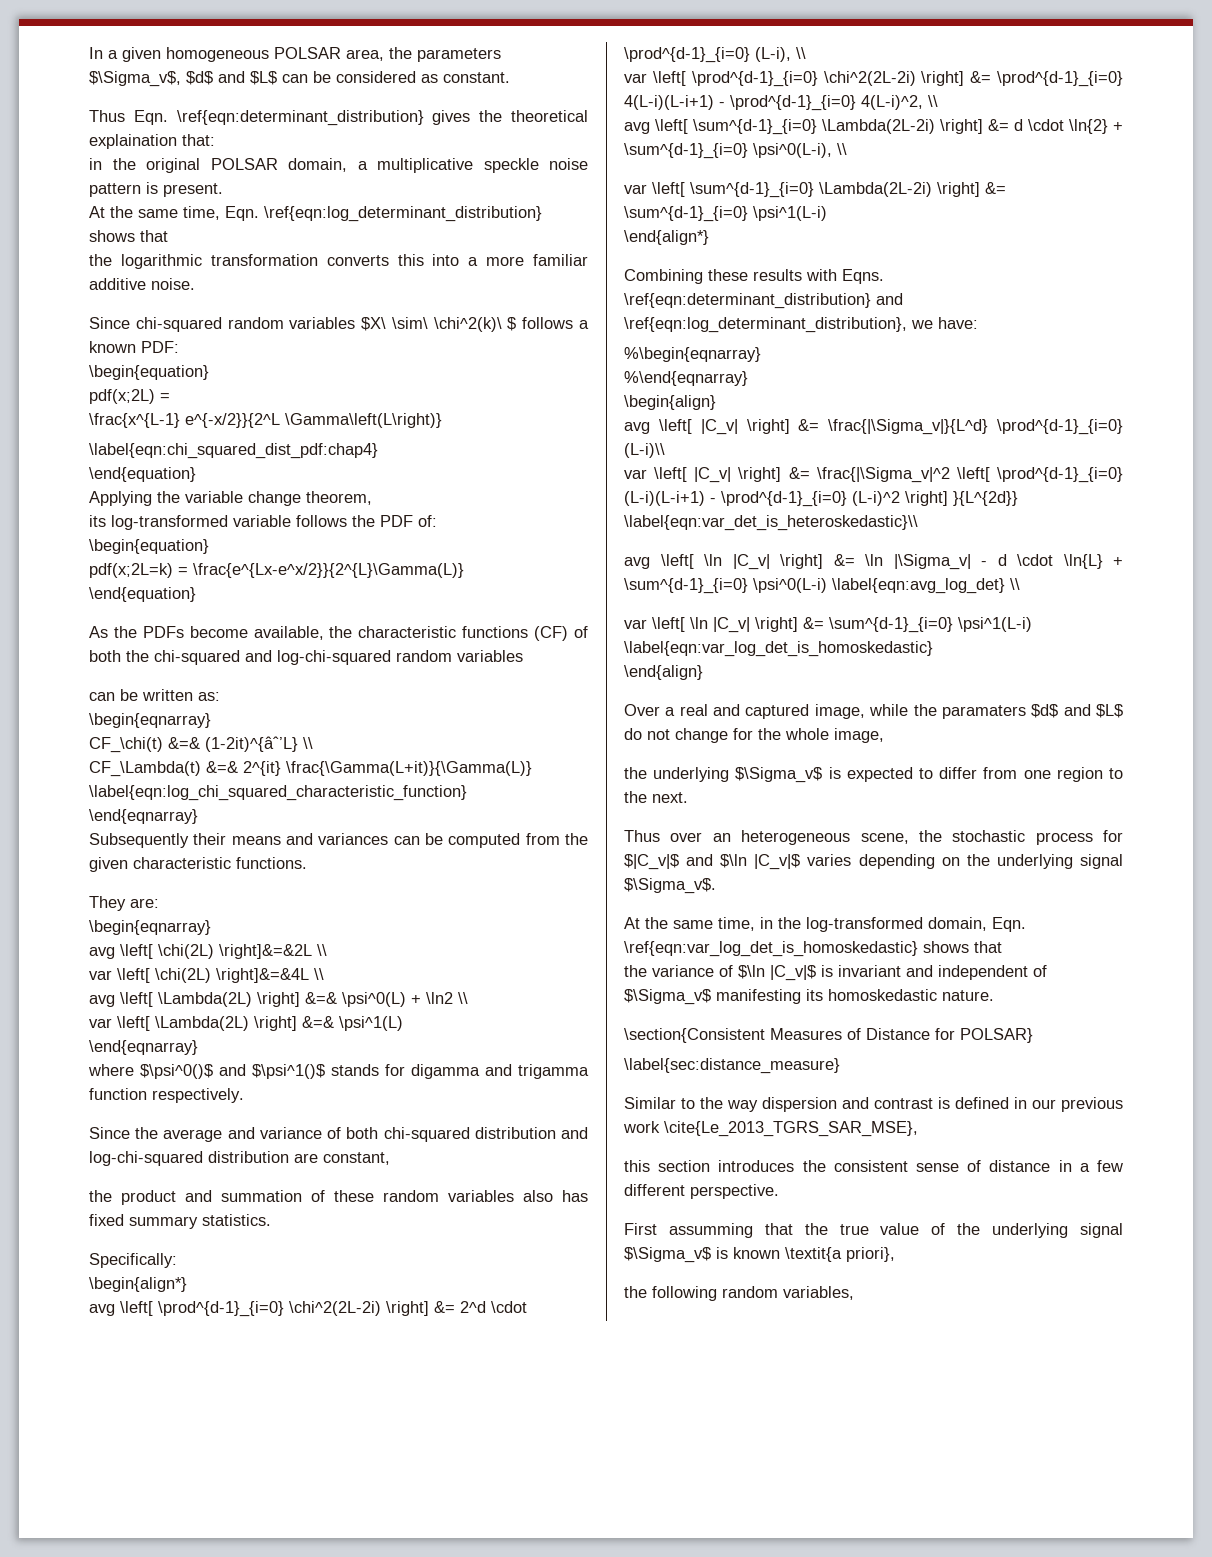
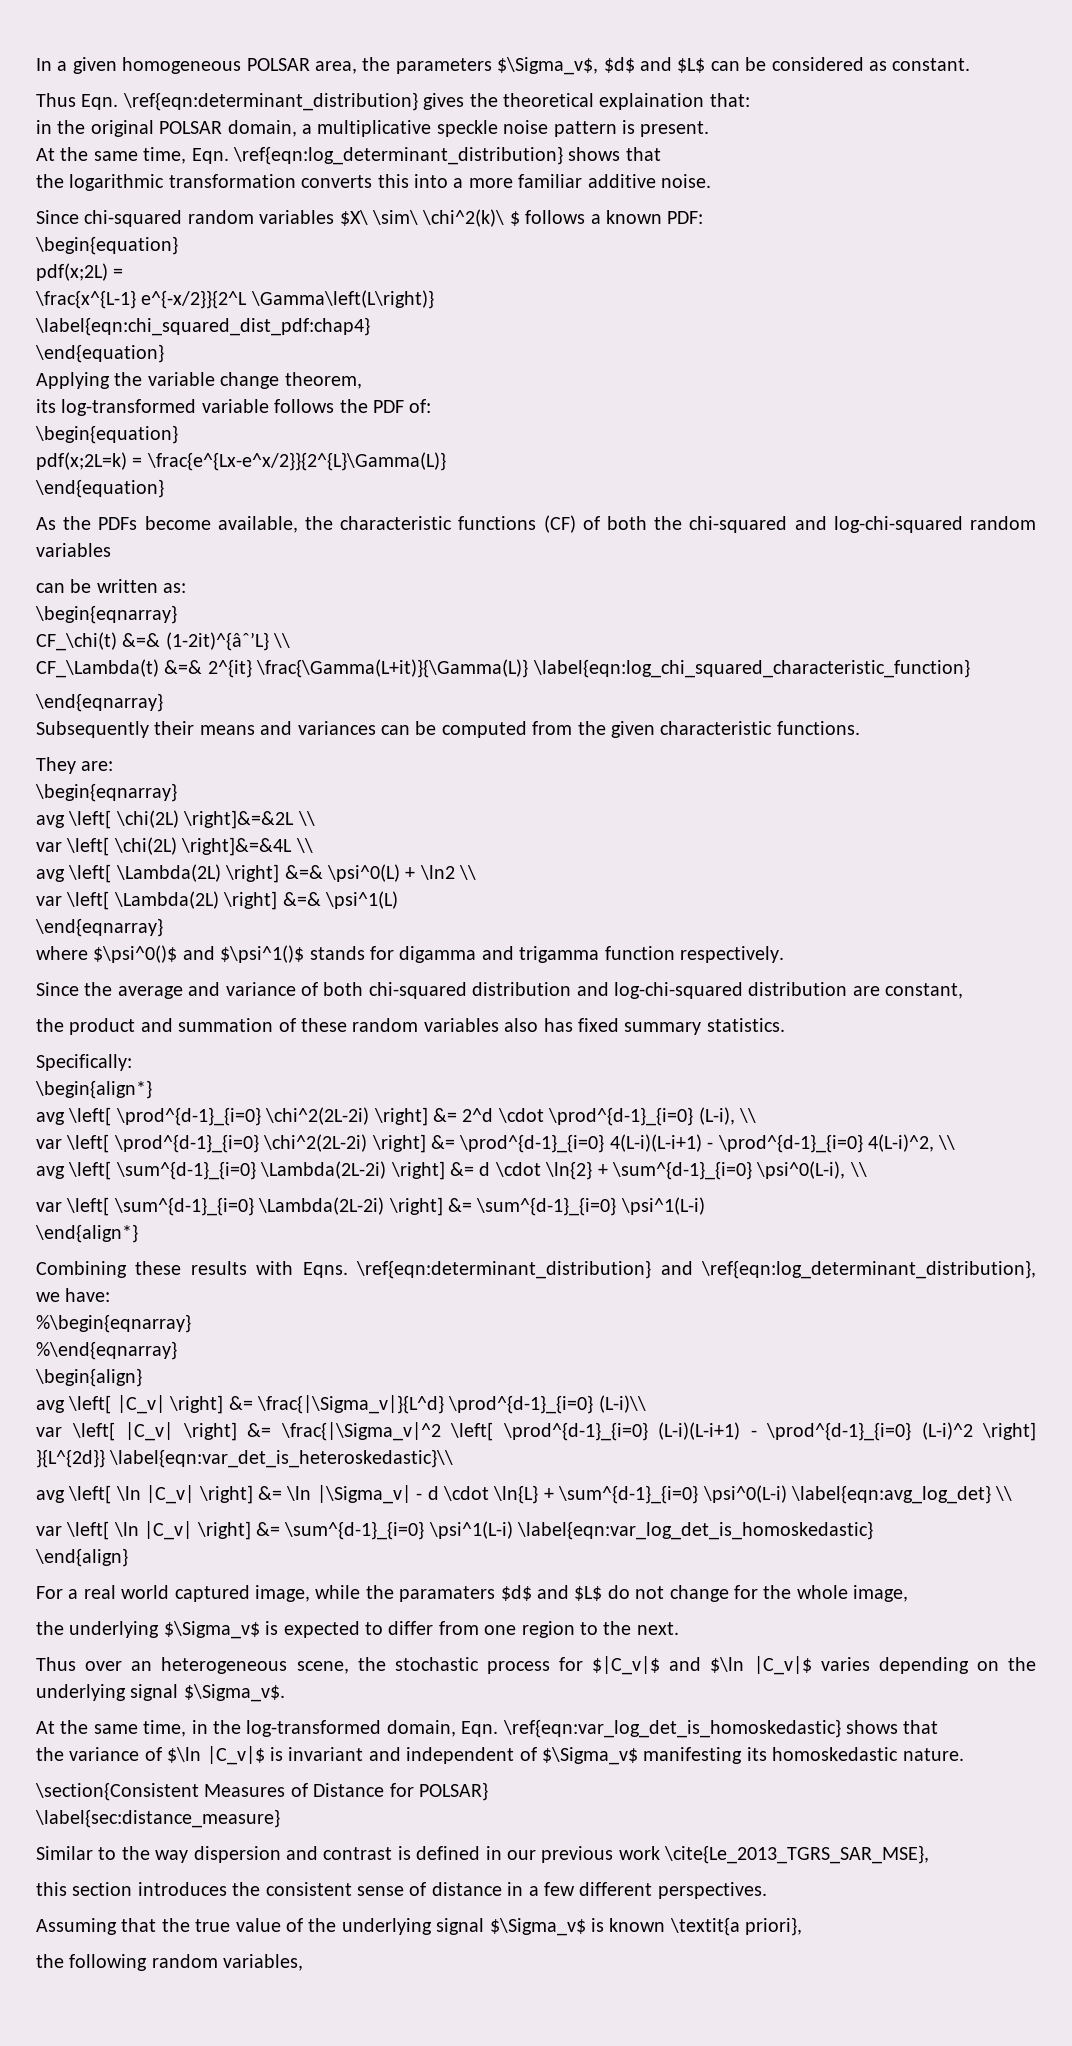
- Over a real and captured image, while the paramaters $d$ and $L$ do not change for the whole image,
+ For a real world captured image, while the paramaters $d$ and $L$ do not change for the whole image,
- this section introduces the consistent sense of distance in a few different perspective.
- First assumming that the true value of the underlying signal $\Sigma_v$ is known \textit{a priori},
+ this section introduces the consistent sense of distance in a few different perspectives.
+ Assuming that the true value of the underlying signal $\Sigma_v$ is known \textit{a priori},

